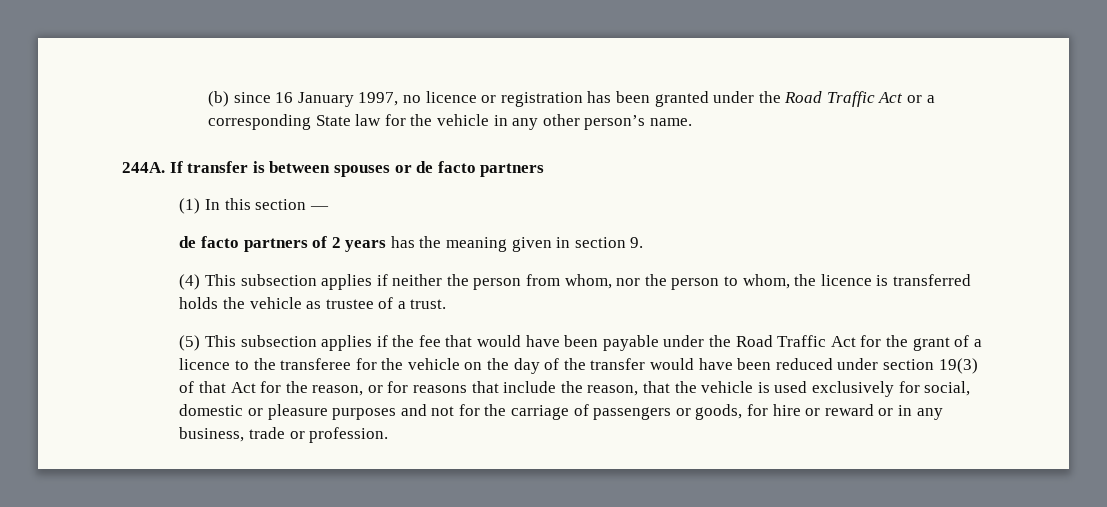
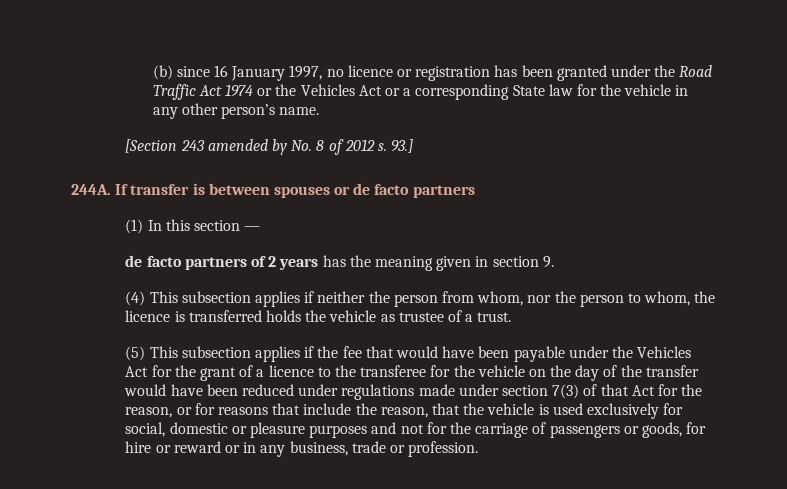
- (b) since 16 January 1997, no licence or registration has been granted under the Road Traffic Act or a corresponding State law for the vehicle in any other person’s name.
+ (b) since 16 January 1997, no licence or registration has been granted under the Road Traffic Act 1974 or the Vehicles Act or a corresponding State law for the vehicle in any other person’s name.
+ [Section 243 amended by No. 8 of 2012 s. 93.]
- (5) This subsection applies if the fee that would have been payable under the Road Traffic Act for the grant of a licence to the transferee for the vehicle on the day of the transfer would have been reduced under section 19(3) of that Act for the reason, or for reasons that include the reason, that the vehicle is used exclusively for social, domestic or pleasure purposes and not for the carriage of passengers or goods, for hire or reward or in any business, trade or profession.
+ (5) This subsection applies if the fee that would have been payable under the Vehicles Act for the grant of a licence to the transferee for the vehicle on the day of the transfer would have been reduced under regulations made under section 7(3) of that Act for the reason, or for reasons that include the reason, that the vehicle is used exclusively for social, domestic or pleasure purposes and not for the carriage of passengers or goods, for hire or reward or in any business, trade or profession.

